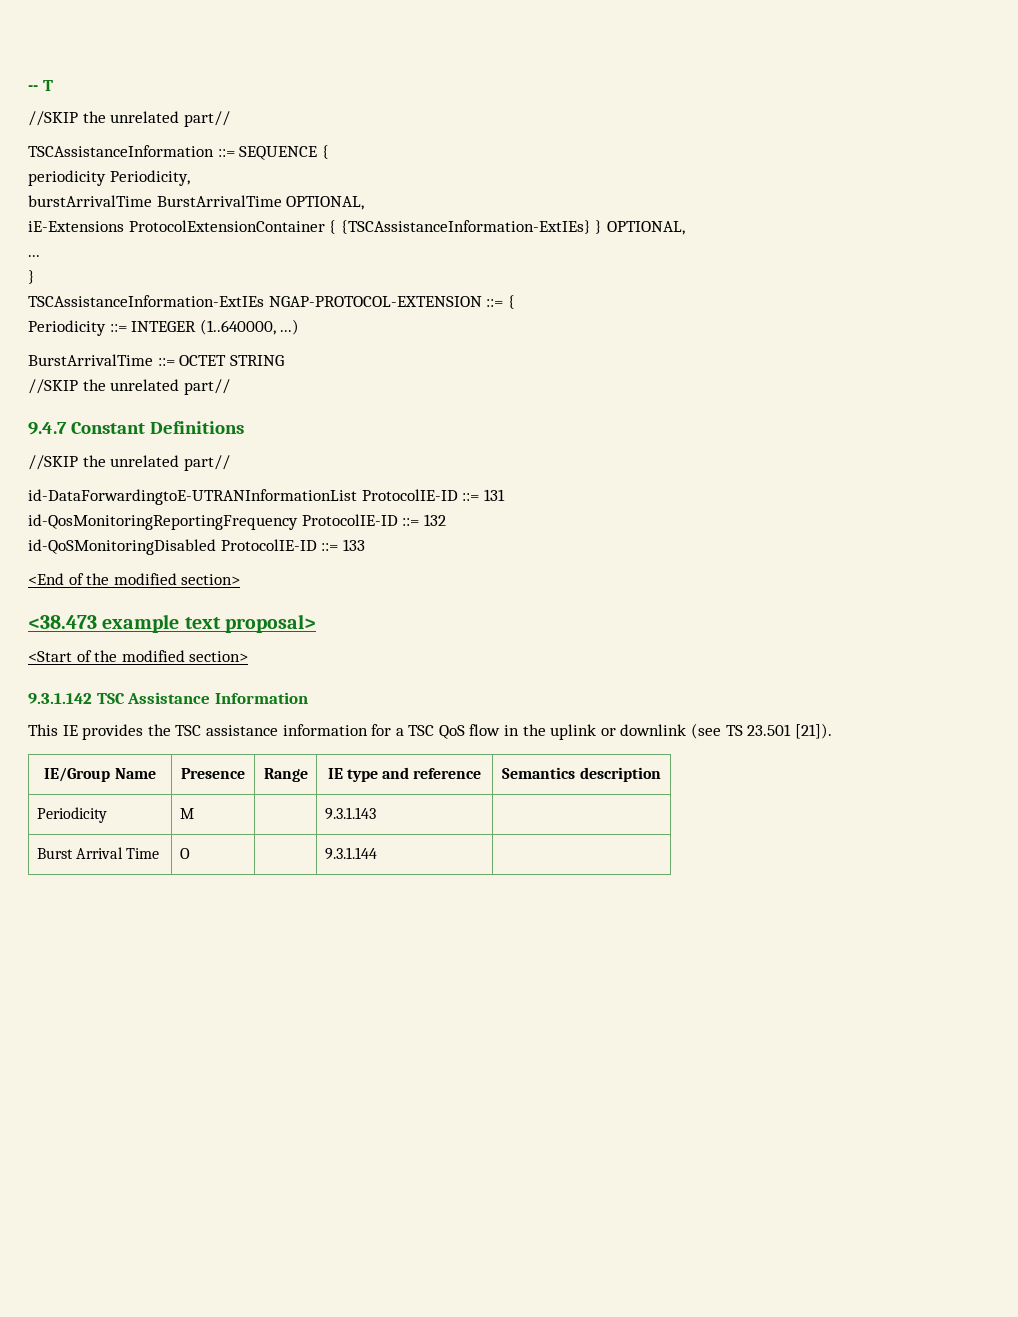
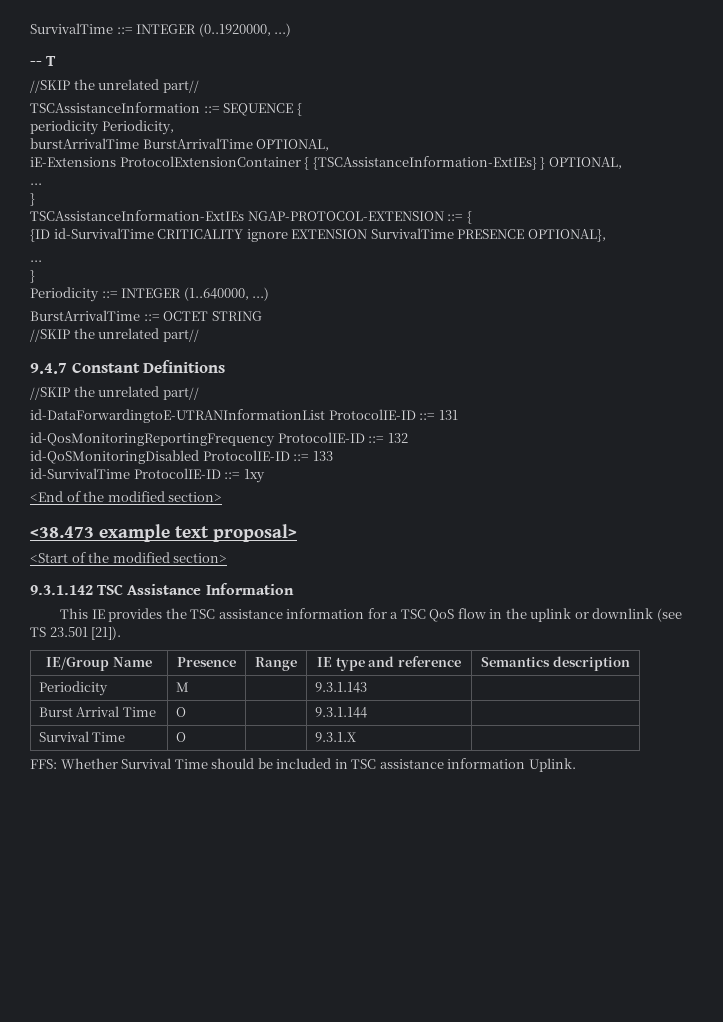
+ SurvivalTime ::= INTEGER (0..1920000, ...)
+ {ID id-SurvivalTime CRITICALITY ignore EXTENSION SurvivalTime PRESENCE OPTIONAL},
+ ...
+ }
+ id-SurvivalTime ProtocolIE-ID ::= 1xy
+ Survival Time | O | | 9.3.1.X |
+ FFS: Whether Survival Time should be included in TSC assistance information Uplink.

